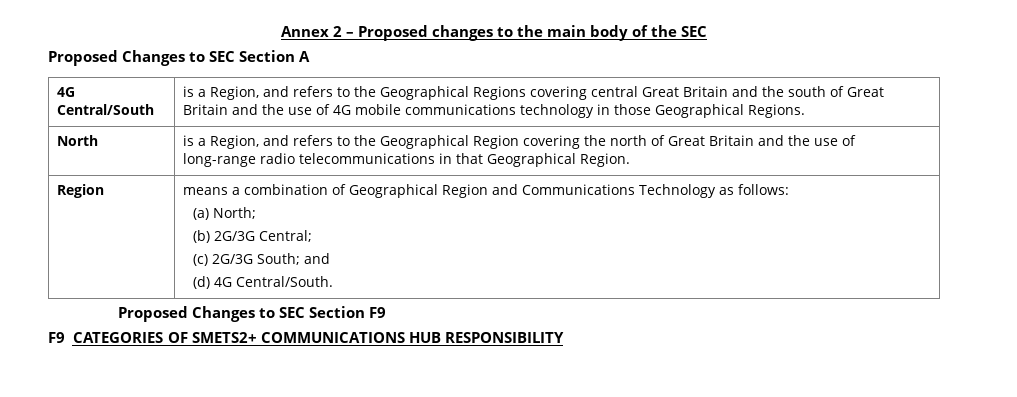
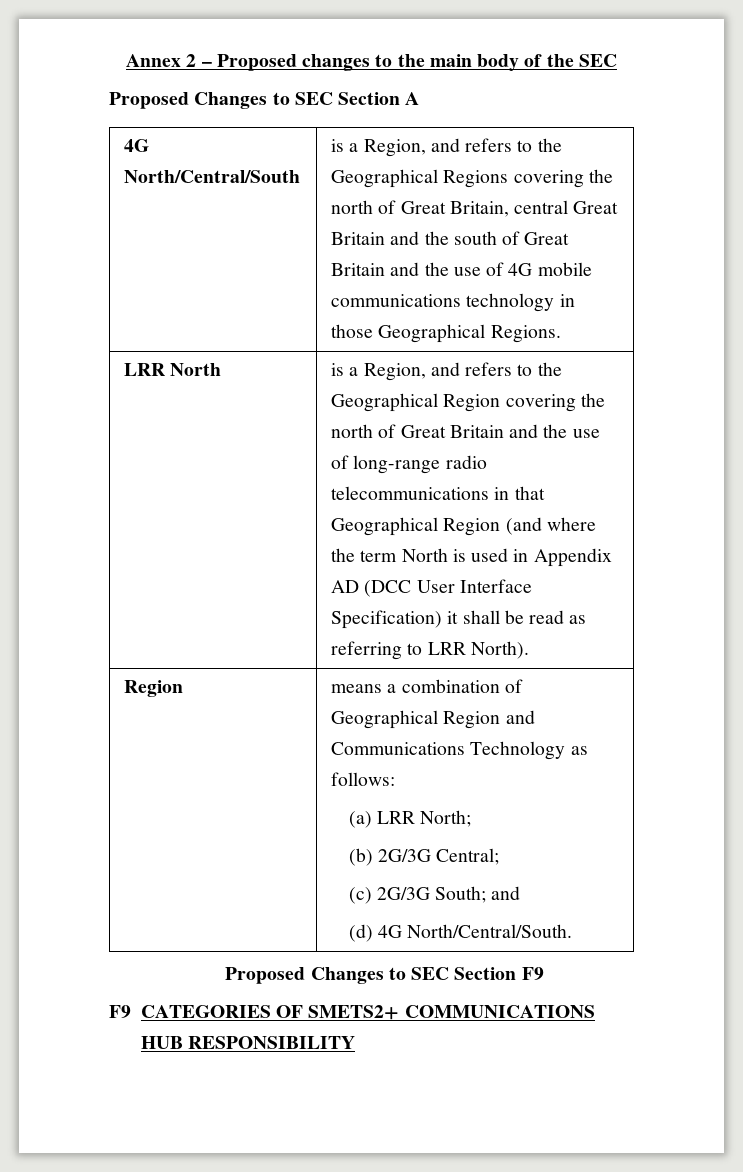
- 4G Central/South | is a Region, and refers to the Geographical Regions covering central Great Britain and the south of Great Britain and the use of 4G mobile communications technology in those Geographical Regions.
+ 4G North/Central/South | is a Region, and refers to the Geographical Regions covering the north of Great Britain, central Great Britain and the south of Great Britain and the use of 4G mobile communications technology in those Geographical Regions.
- North
+ LRR North
- is a Region, and refers to the Geographical Region covering the north of Great Britain and the use of long-range radio telecommunications in that Geographical Region.
+ is a Region, and refers to the Geographical Region covering the north of Great Britain and the use of long-range radio telecommunications in that Geographical Region (and where the term North is used in Appendix AD (DCC User Interface Specification) it shall be read as referring to LRR North).
  Region | means a combination of Geographical Region and Communications Technology as follows:
- (a) North;
+ (a) LRR North;
  (b) 2G/3G Central;
  (c) 2G/3G South; and
- (d) 4G Central/South.
+ (d) 4G North/Central/South.

